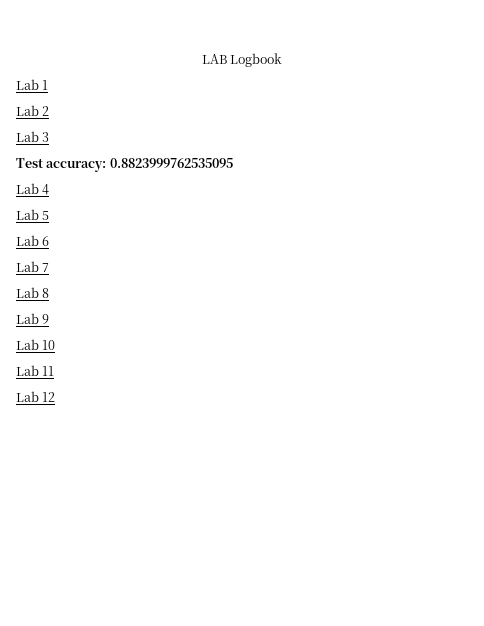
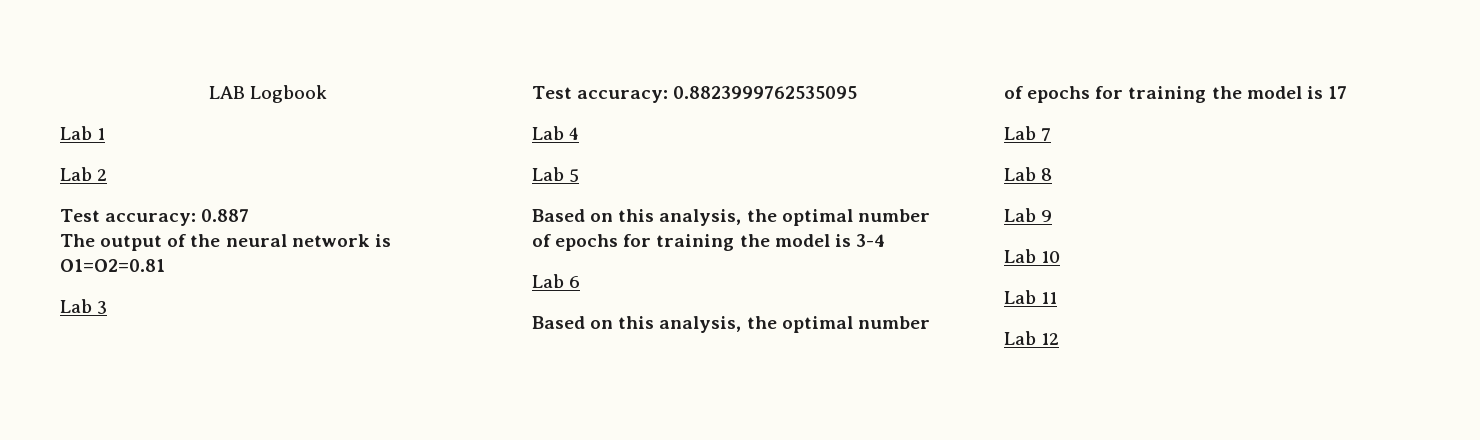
+ Test accuracy: 0.887
+ The output of the neural network is O1=O2=0.81
+ Based on this analysis, the optimal number of epochs for training the model is 3-4
  Lab 6
+ Based on this analysis, the optimal number of epochs for training the model is 17

